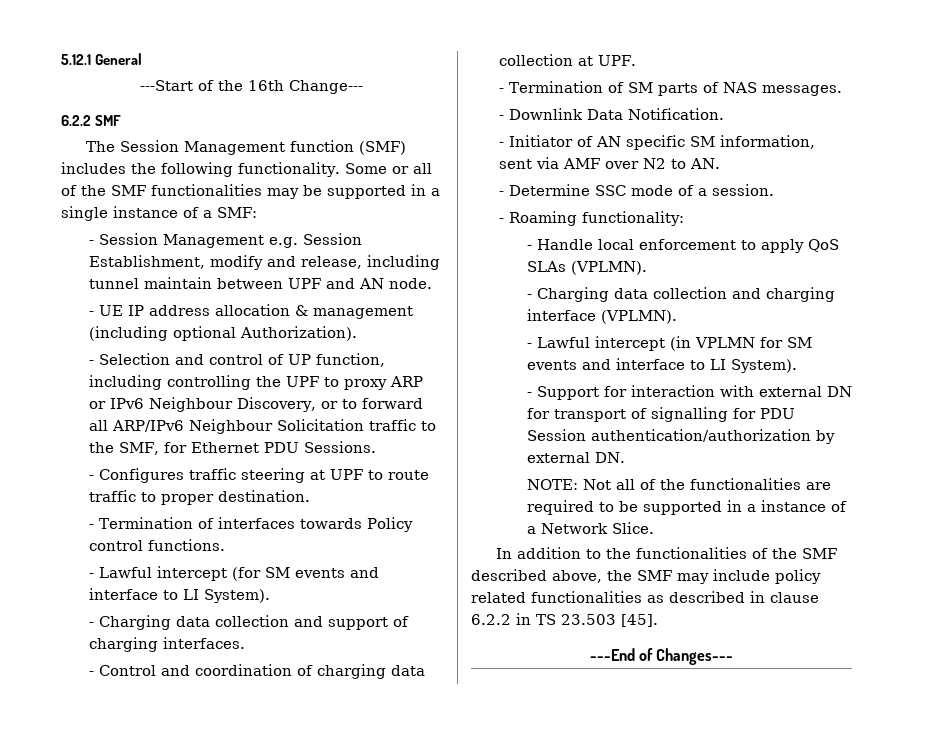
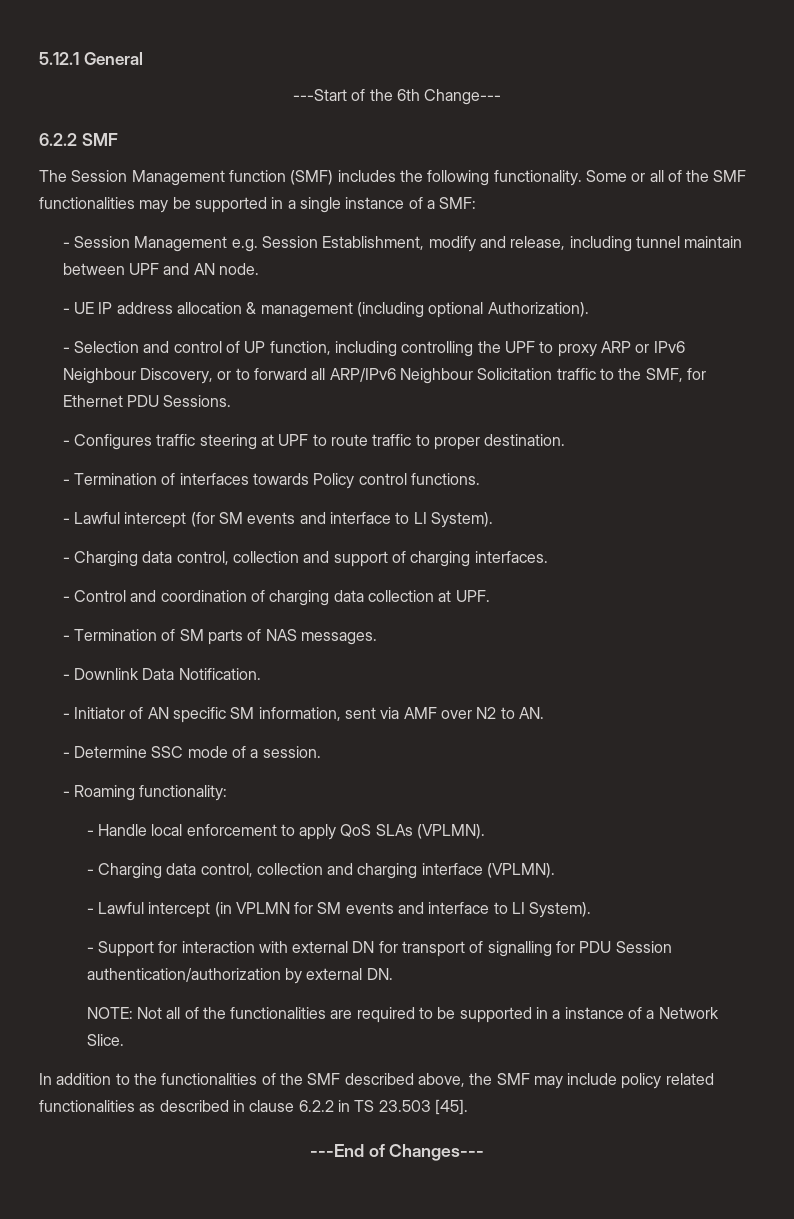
- ---Start of the 16th Change---
+ ---Start of the 6th Change---
- - Charging data collection and support of charging interfaces.
+ - Charging data control, collection and support of charging interfaces.
- - Charging data collection and charging interface (VPLMN).
+ - Charging data control, collection and charging interface (VPLMN).

